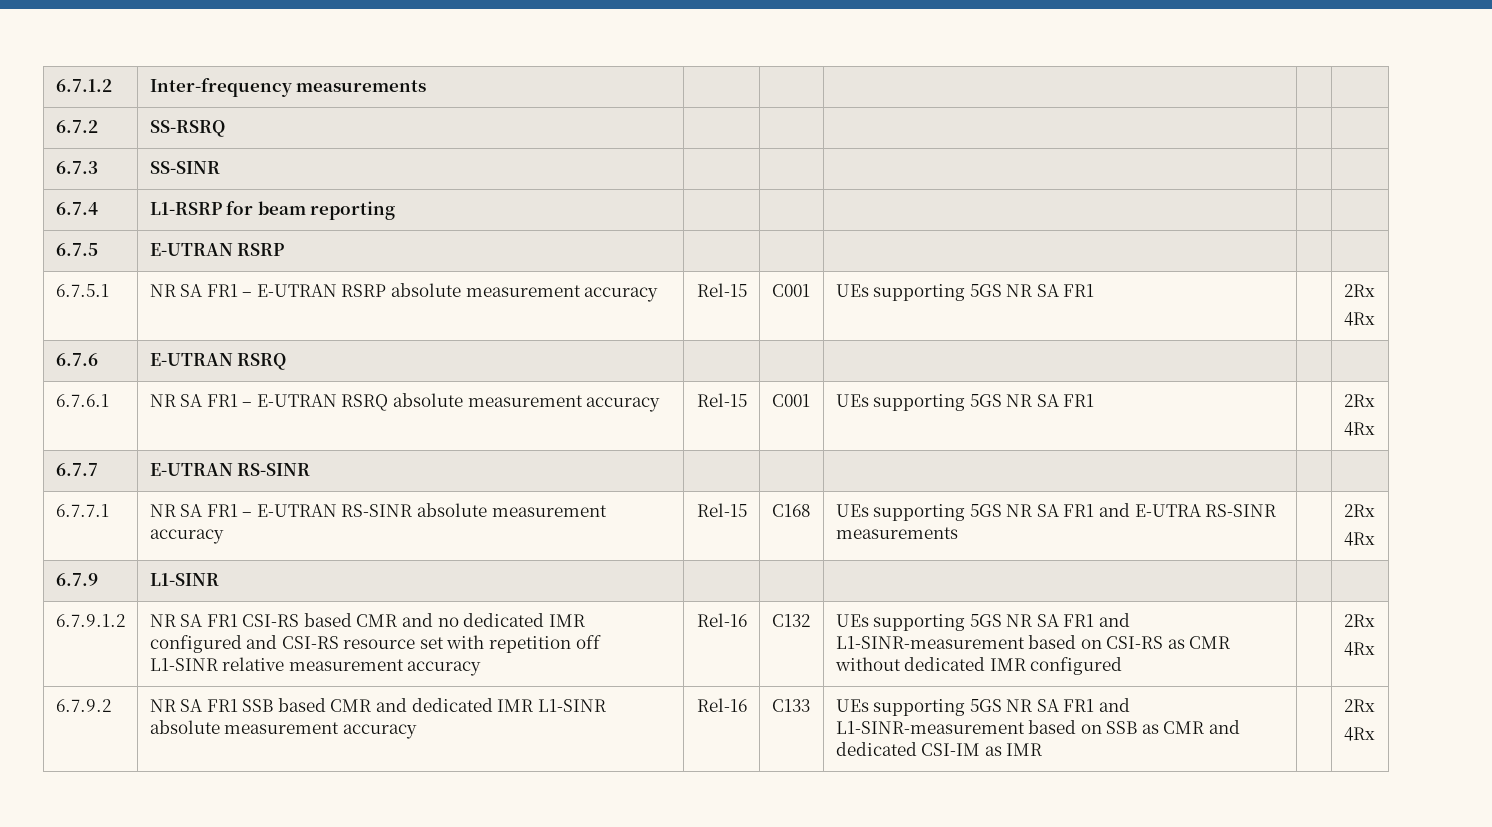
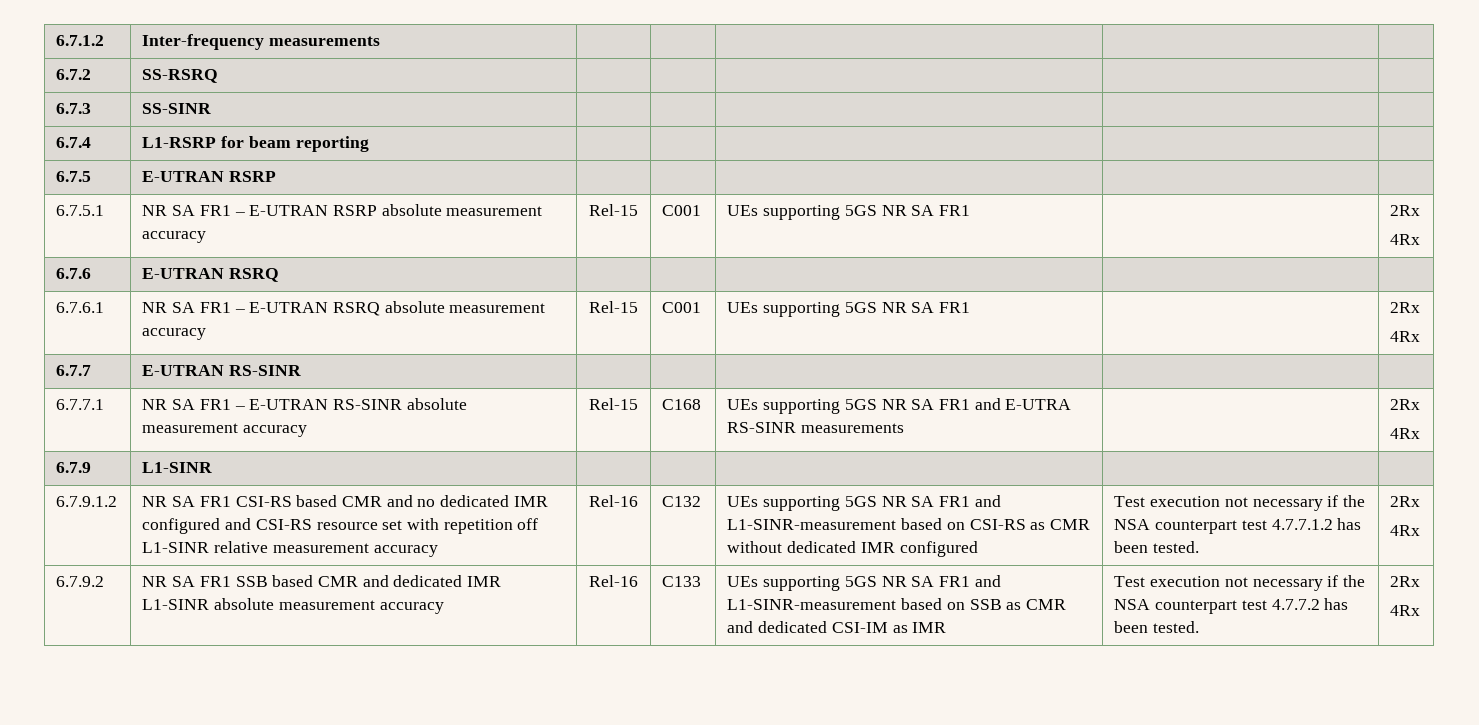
+ Test execution not necessary if the NSA counterpart test 4.7.7.1.2 has been tested.
+ Test execution not necessary if the NSA counterpart test 4.7.7.2 has been tested.

